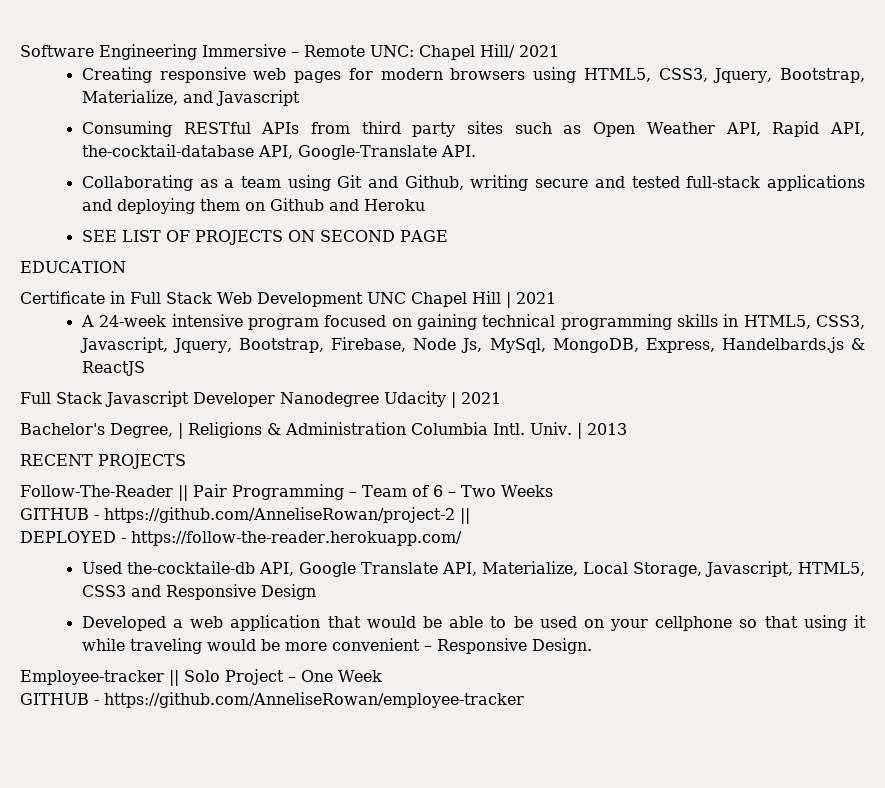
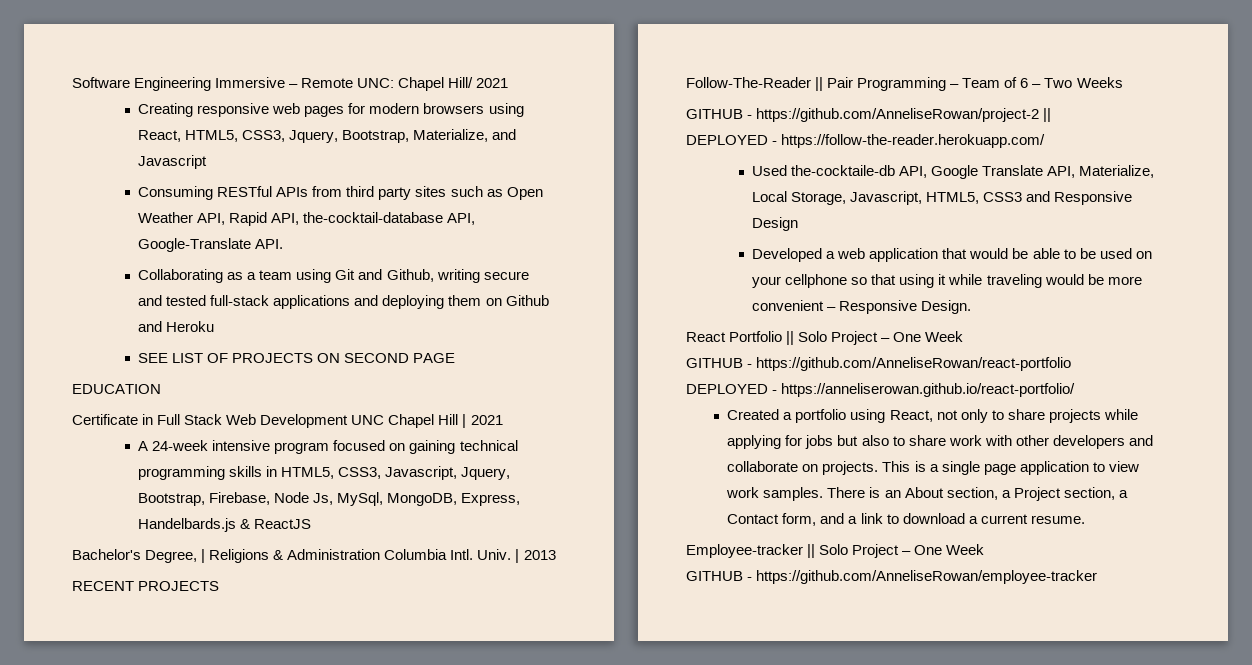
- Creating responsive web pages for modern browsers using HTML5, CSS3, Jquery, Bootstrap, Materialize, and Javascript
+ Creating responsive web pages for modern browsers using React, HTML5, CSS3, Jquery, Bootstrap, Materialize, and Javascript
- Full Stack Javascript Developer Nanodegree Udacity | 2021
+ React Portfolio || Solo Project – One Week
+ GITHUB - https://github.com/AnneliseRowan/react-portfolio
+ DEPLOYED - https://anneliserowan.github.io/react-portfolio/
+ Created a portfolio using React, not only to share projects while applying for jobs but also to share work with other developers and collaborate on projects. This is a single page application to view work samples. There is an About section, a Project section, a Contact form, and a link to download a current resume.

